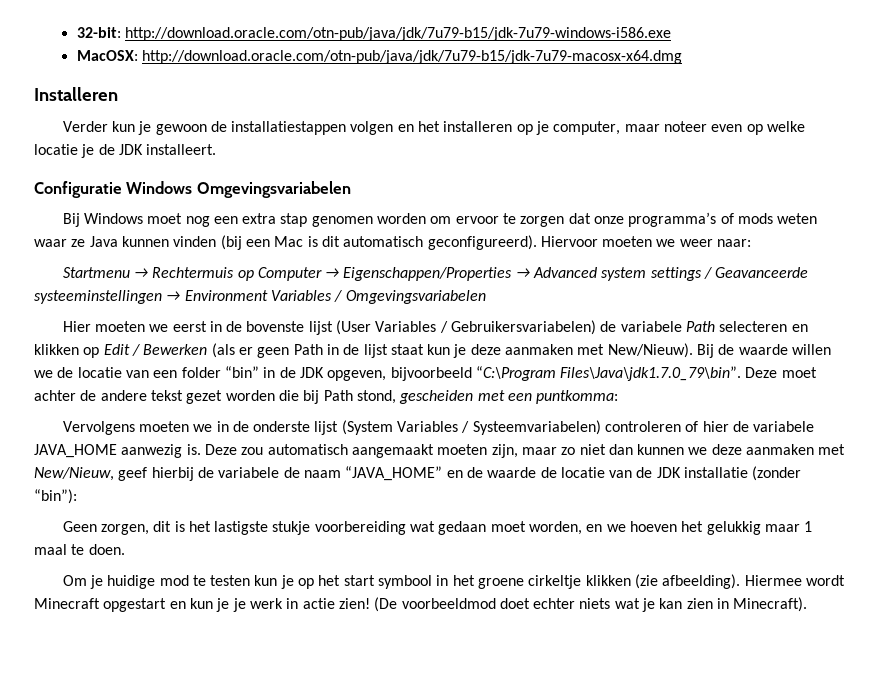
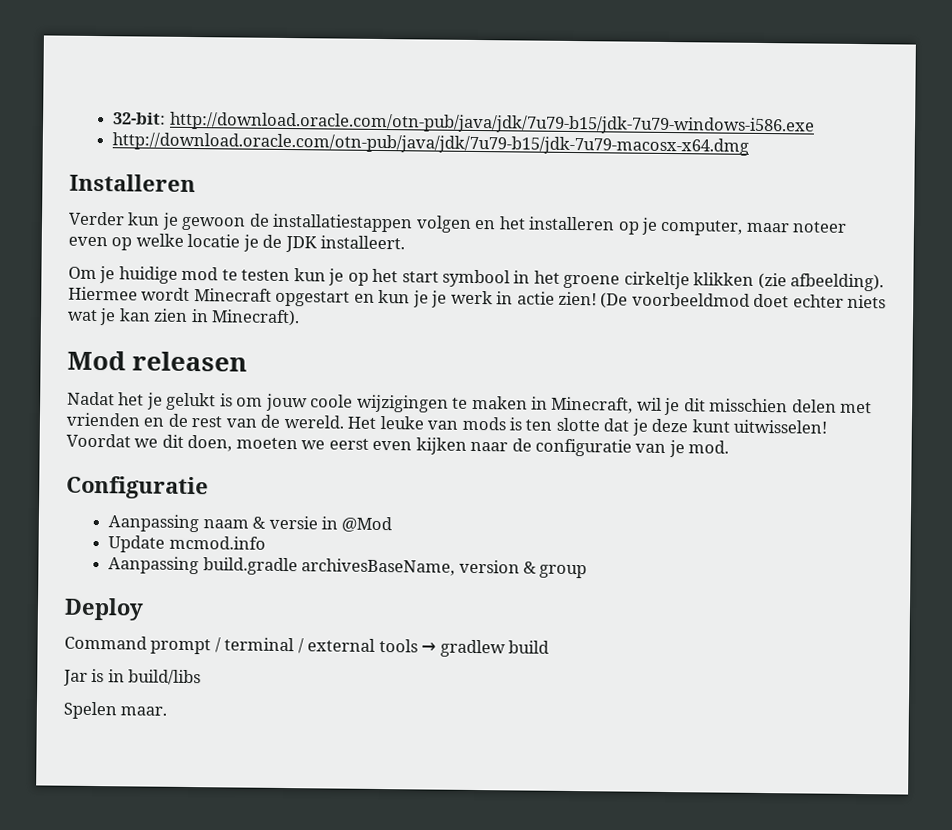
- MacOSX: http://download.oracle.com/otn-pub/java/jdk/7u79-b15/jdk-7u79-macosx-x64.dmg
+ http://download.oracle.com/otn-pub/java/jdk/7u79-b15/jdk-7u79-macosx-x64.dmg
- Configuratie Windows Omgevingsvariabelen
- Bij Windows moet nog een extra stap genomen worden om ervoor te zorgen dat onze programma’s of mods weten waar ze Java kunnen vinden (bij een Mac is dit automatisch geconfigureerd). Hiervoor moeten we weer naar:
- Startmenu → Rechtermuis op Computer → Eigenschappen/Properties → Advanced system settings / Geavanceerde systeeminstellingen → Environment Variables / Omgevingsvariabelen
- Hier moeten we eerst in de bovenste lijst (User Variables / Gebruikersvariabelen) de variabele Path selecteren en klikken op Edit / Bewerken (als er geen Path in de lijst staat kun je deze aanmaken met New/Nieuw). Bij de waarde willen we de locatie van een folder “bin” in de JDK opgeven, bijvoorbeeld “C:\Program Files\Java\jdk1.7.0_79\bin”. Deze moet achter de andere tekst gezet worden die bij Path stond, gescheiden met een puntkomma:
- Vervolgens moeten we in de onderste lijst (System Variables / Systeemvariabelen) controleren of hier de variabele JAVA_HOME aanwezig is. Deze zou automatisch aangemaakt moeten zijn, maar zo niet dan kunnen we deze aanmaken met New/Nieuw, geef hierbij de variabele de naam “JAVA_HOME” en de waarde de locatie van de JDK installatie (zonder “bin”):
- Geen zorgen, dit is het lastigste stukje voorbereiding wat gedaan moet worden, en we hoeven het gelukkig maar 1 maal te doen.
+ Mod releasen
+ Nadat het je gelukt is om jouw coole wijzigingen te maken in Minecraft, wil je dit misschien delen met vrienden en de rest van de wereld. Het leuke van mods is ten slotte dat je deze kunt uitwisselen! Voordat we dit doen, moeten we eerst even kijken naar de configuratie van je mod.
+ Configuratie
+ Aanpassing naam & versie in @Mod
+ Update mcmod.info
+ Aanpassing build.gradle archivesBaseName, version & group
+ Deploy
+ Command prompt / terminal / external tools → gradlew build
+ Jar is in build/libs
+ Spelen maar.

